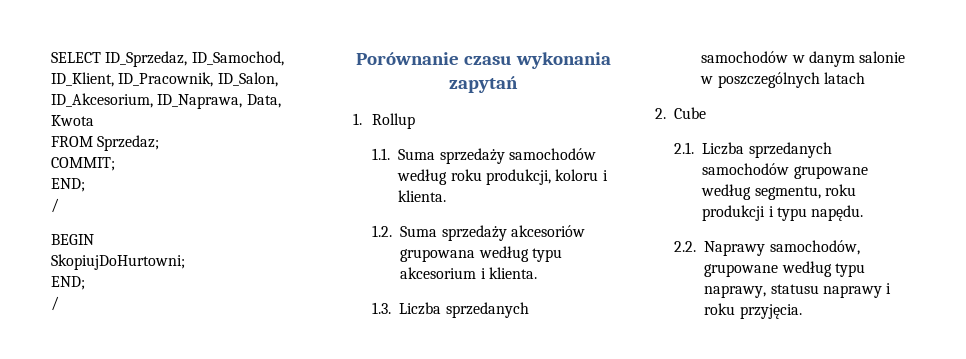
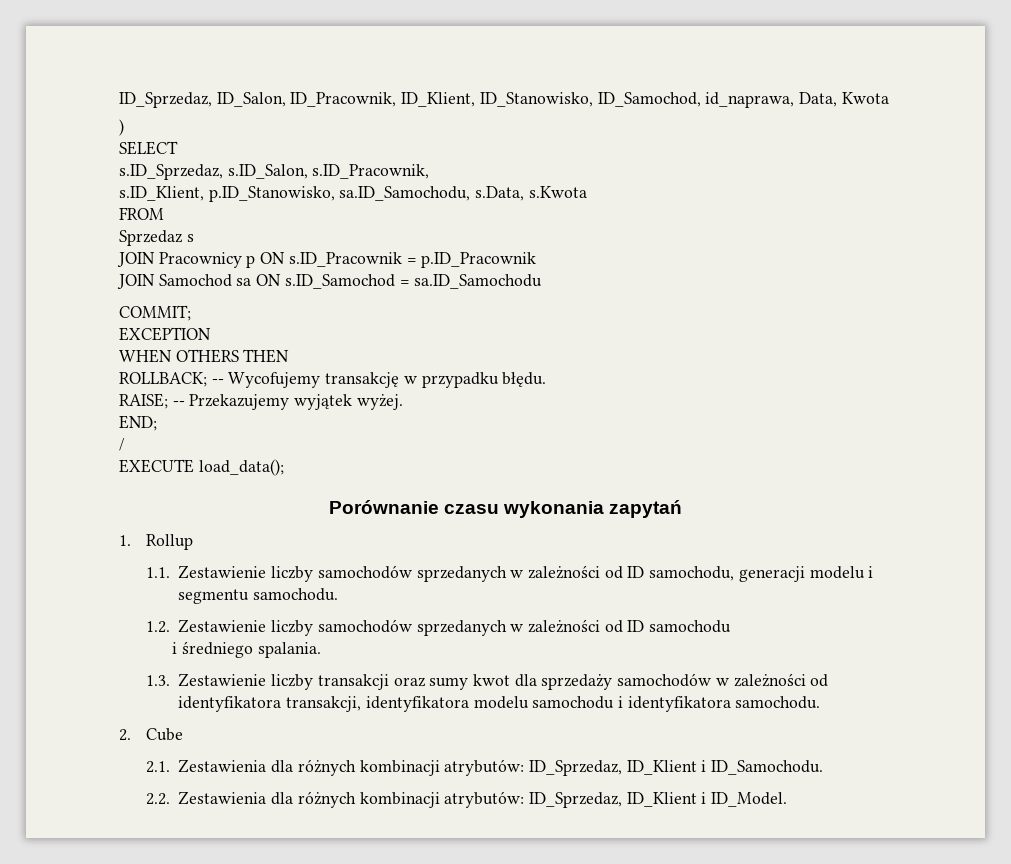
- SELECT ID_Sprzedaz, ID_Samochod, ID_Klient, ID_Pracownik, ID_Salon, ID_Akcesorium, ID_Naprawa, Data, Kwota
- FROM Sprzedaz;
+ ID_Sprzedaz, ID_Salon, ID_Pracownik, ID_Klient, ID_Stanowisko, ID_Samochod, id_naprawa, Data, Kwota
+ )
+ SELECT
+ s.ID_Sprzedaz, s.ID_Salon, s.ID_Pracownik,
+ s.ID_Klient, p.ID_Stanowisko, sa.ID_Samochodu, s.Data, s.Kwota
+ FROM
+ Sprzedaz s
+ JOIN Pracownicy p ON s.ID_Pracownik = p.ID_Pracownik
+ JOIN Samochod sa ON s.ID_Samochod = sa.ID_Samochodu
  COMMIT;
+ EXCEPTION
+ WHEN OTHERS THEN
+ ROLLBACK; -- Wycofujemy transakcję w przypadku błędu.
+ RAISE; -- Przekazujemy wyjątek wyżej.
  END;
  /
- BEGIN
- SkopiujDoHurtowni;
- END;
- /
+ EXECUTE load_data();
- 1.1. Suma sprzedaży samochodów według roku produkcji, koloru i klienta.
- 1.2. Suma sprzedaży akcesoriów grupowana według typu akcesorium i klienta.
- 1.3. Liczba sprzedanych samochodów w danym salonie w poszczególnych latach
+ 1.1. Zestawienie liczby samochodów sprzedanych w zależności od ID samochodu, generacji modelu i segmentu samochodu.
+ 1.2. Zestawienie liczby samochodów sprzedanych w zależności od ID samochodu
+ i średniego spalania.
+ 1.3. Zestawienie liczby transakcji oraz sumy kwot dla sprzedaży samochodów w zależności od identyfikatora transakcji, identyfikatora modelu samochodu i identyfikatora samochodu.
  2. Cube
- 2.1. Liczba sprzedanych samochodów grupowane według segmentu, roku produkcji i typu napędu.
- 2.2. Naprawy samochodów, grupowane według typu naprawy, statusu naprawy i roku przyjęcia.
+ 2.1. Zestawienia dla różnych kombinacji atrybutów: ID_Sprzedaz, ID_Klient i ID_Samochodu.
+ 2.2. Zestawienia dla różnych kombinacji atrybutów: ID_Sprzedaz, ID_Klient i ID_Model.

